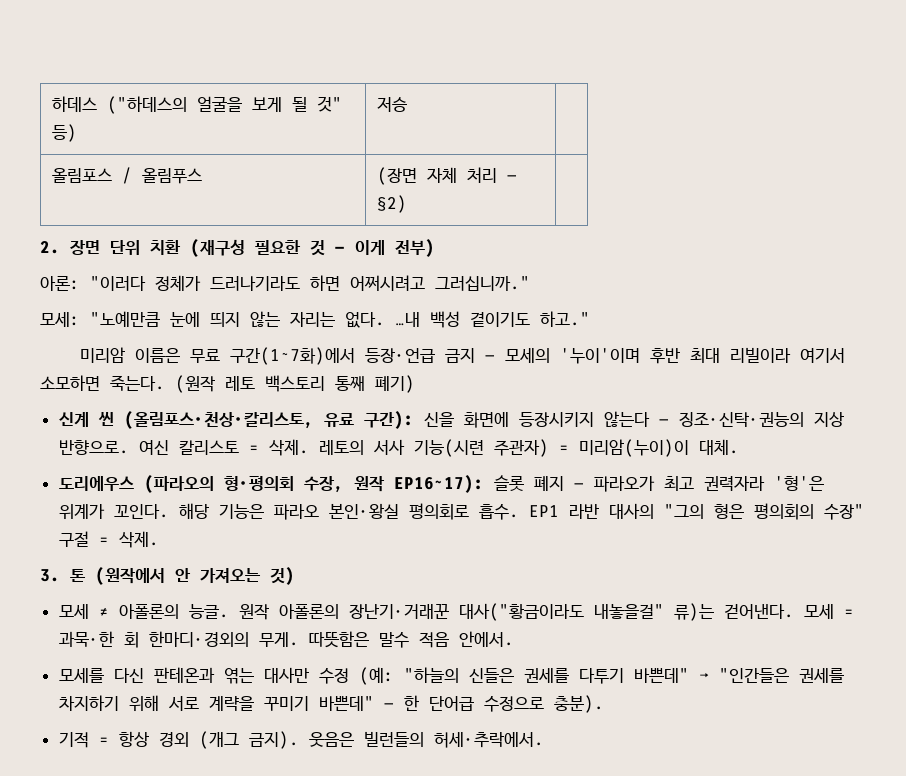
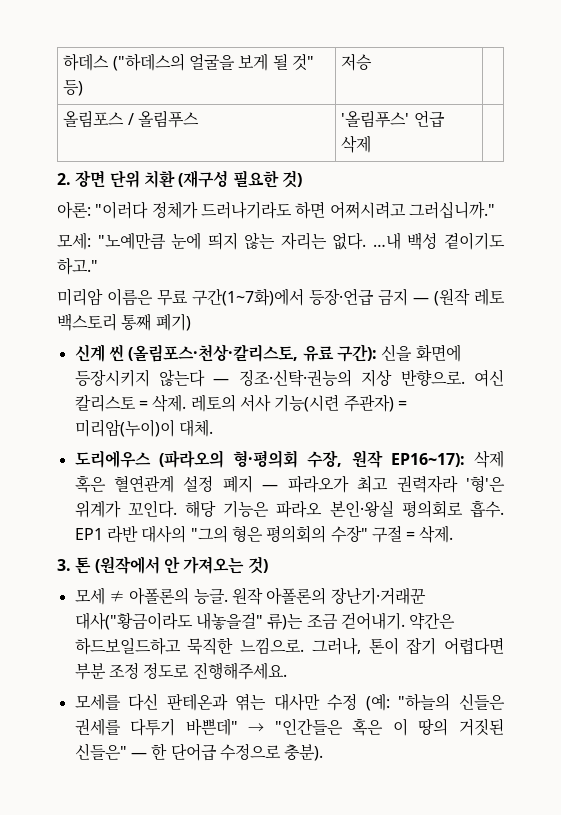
- 올림포스 / 올림푸스 | (장면 자체 처리 — §2) |
+ 올림포스 / 올림푸스 | '올림푸스' 언급 삭제 |
- 2. 장면 단위 치환 (재구성 필요한 것 — 이게 전부)
+ 2. 장면 단위 치환 (재구성 필요한 것)
- 미리암 이름은 무료 구간(1~7화)에서 등장·언급 금지 — 모세의 '누이'이며 후반 최대 리빌이라 여기서 소모하면 죽는다. (원작 레토 백스토리 통째 폐기)
+ 미리암 이름은 무료 구간(1~7화)에서 등장·언급 금지 — (원작 레토 백스토리 통째 폐기)
- 도리에우스 (파라오의 형·평의회 수장, 원작 EP16~17): 슬롯 폐지 — 파라오가 최고 권력자라 '형'은 위계가 꼬인다.
+ 도리에우스 (파라오의 형·평의회 수장, 원작 EP16~17): 삭제 혹은 혈연관계 설정 폐지 — 파라오가 최고 권력자라 '형'은 위계가 꼬인다.
- 원작 아폴론의 장난기·거래꾼 대사("황금이라도 내놓을걸" 류)는 걷어낸다. 모세 = 과묵·한 회 한마디·경외의 무게. 따뜻함은 말수 적음 안에서.
+ 원작 아폴론의 장난기·거래꾼 대사("황금이라도 내놓을걸" 류)는 조금 걷어내기. 약간은 하드보일드하고 묵직한 느낌으로. 그러나, 톤이 잡기 어렵다면 부분 조정 정도로 진행해주세요.
- 모세를 다신 판테온과 엮는 대사만 수정 (예: "하늘의 신들은 권세를 다투기 바쁜데" → "인간들은 권세를 차지하기 위해 서로 계략을 꾸미기 바쁜데" — 한 단어급 수정으로 충분).
+ 모세를 다신 판테온과 엮는 대사만 수정 (예: "하늘의 신들은 권세를 다투기 바쁜데" → "인간들은 혹은 이 땅의 거짓된 신들은" — 한 단어급 수정으로 충분).
- 기적 = 항상 경외 (개그 금지). 웃음은 빌런들의 허세·추락에서.

